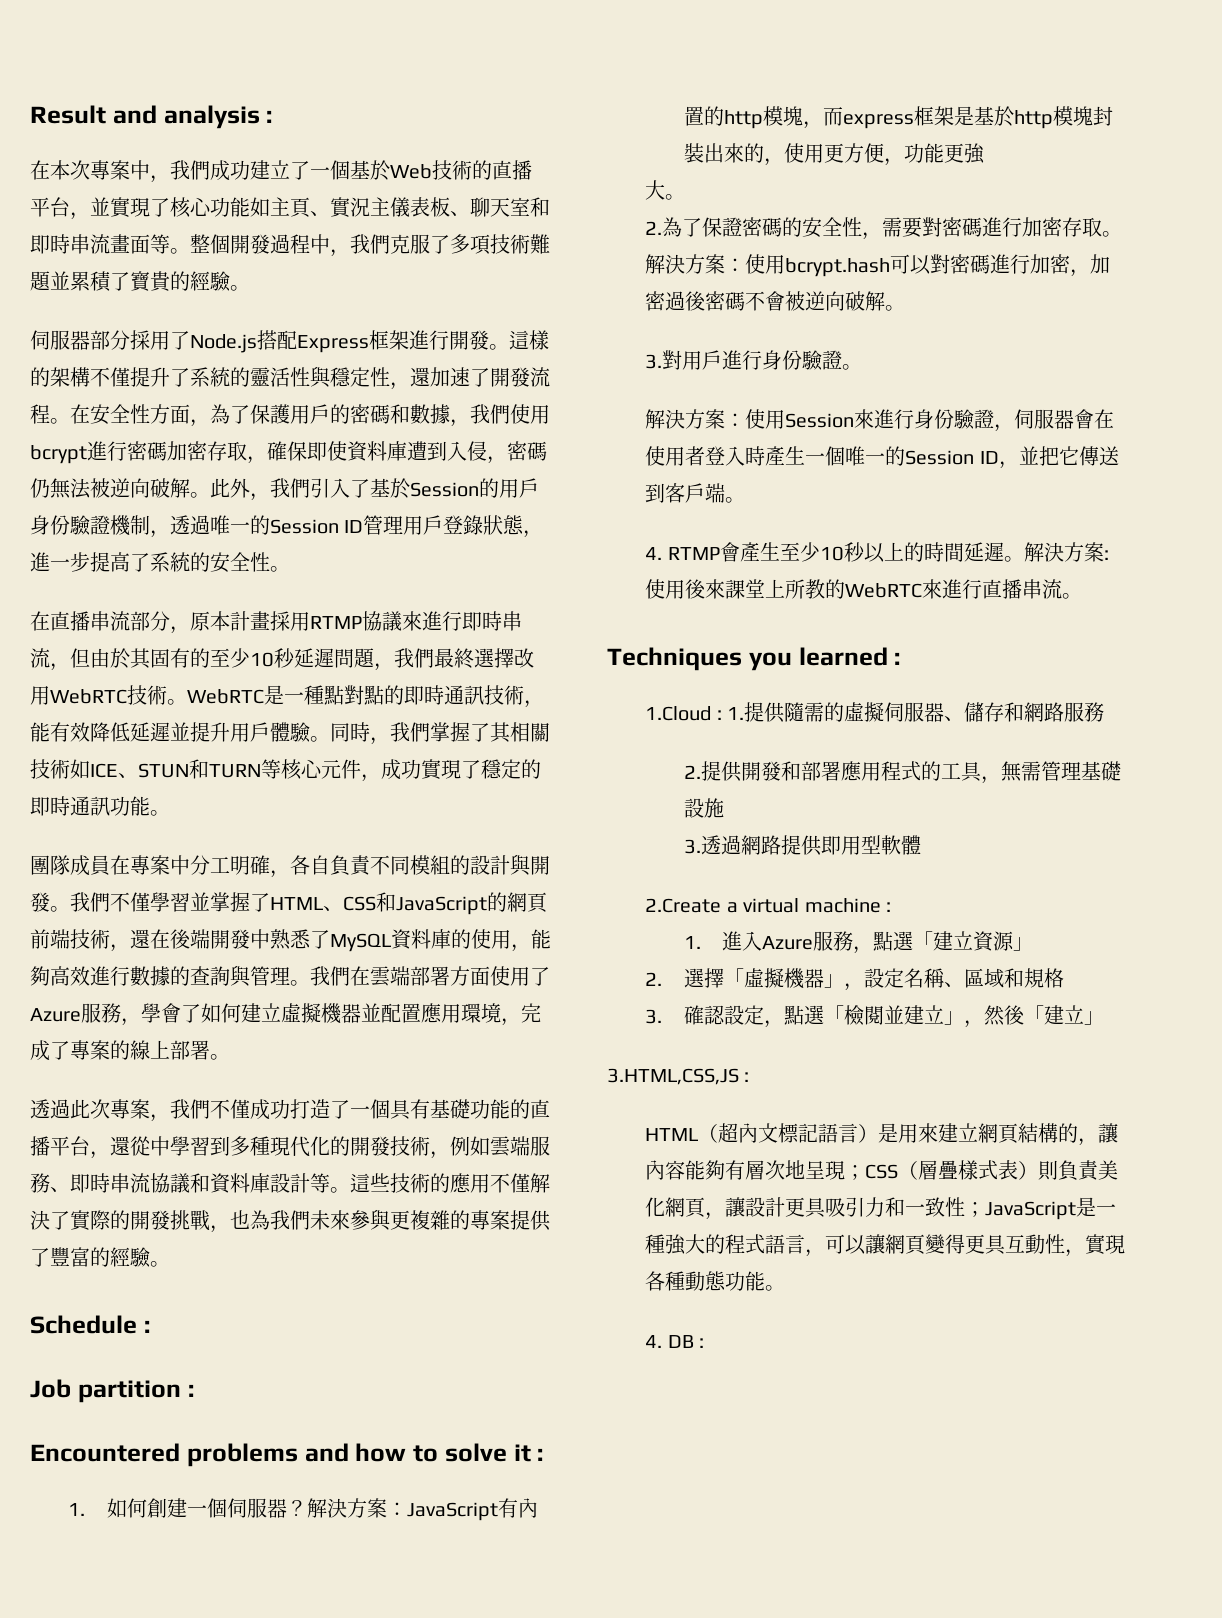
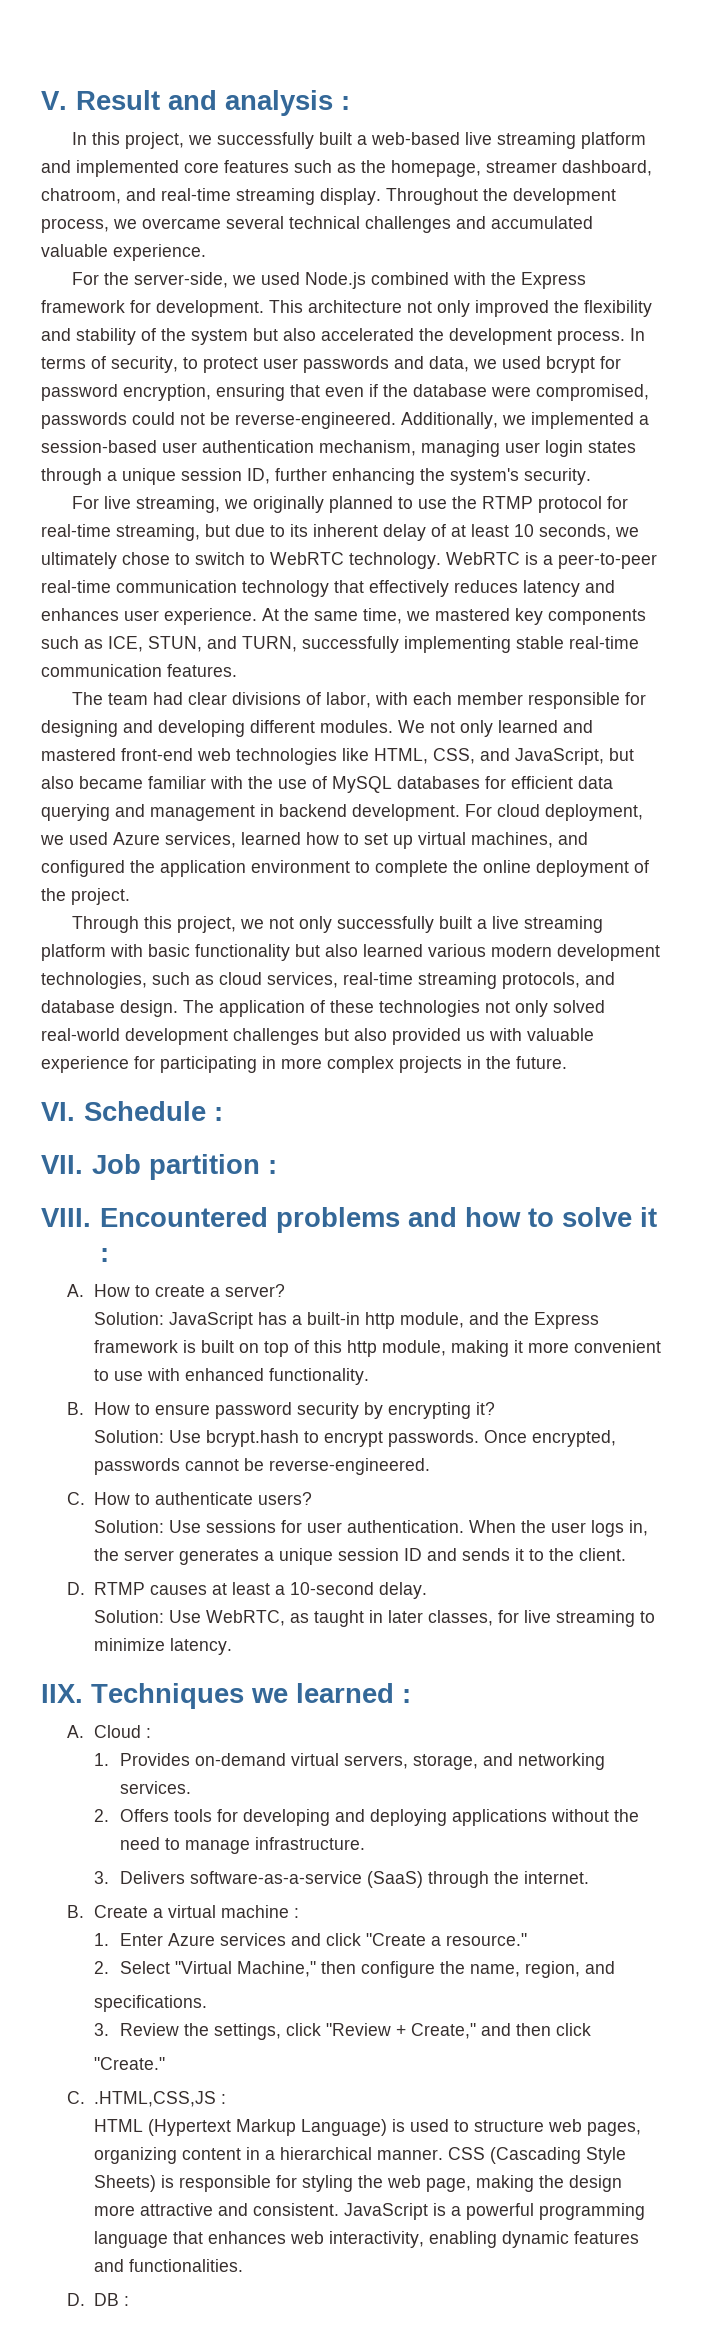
- Result and analysis :
+ V. Result and analysis :
- 在本次專案中，我們成功建立了一個基於Web技術的直播平台，並實現了核心功能如主頁、實況主儀表板、聊天室和即時串流畫面等。整個開發過程中，我們克服了多項技術難題並累積了寶貴的經驗。
- 伺服器部分採用了Node.js搭配Express框架進行開發。這樣的架構不僅提升了系統的靈活性與穩定性，還加速了開發流程。在安全性方面，為了保護用戶的密碼和數據，我們使用bcrypt進行密碼加密存取，確保即使資料庫遭到入侵，密碼仍無法被逆向破解。此外，我們引入了基於Session的用戶身份驗證機制，透過唯一的Session ID管理用戶登錄狀態，進一步提高了系統的安全性。
- 在直播串流部分，原本計畫採用RTMP協議來進行即時串流，但由於其固有的至少10秒延遲問題，我們最終選擇改用WebRTC技術。WebRTC是一種點對點的即時通訊技術，能有效降低延遲並提升用戶體驗。同時，我們掌握了其相關技術如ICE、STUN和TURN等核心元件，成功實現了穩定的即時通訊功能。
- 團隊成員在專案中分工明確，各自負責不同模組的設計與開發。我們不僅學習並掌握了HTML、CSS和JavaScript的網頁前端技術，還在後端開發中熟悉了MySQL資料庫的使用，能夠高效進行數據的查詢與管理。我們在雲端部署方面使用了Azure服務，學會了如何建立虛擬機器並配置應用環境，完成了專案的線上部署。
- 透過此次專案，我們不僅成功打造了一個具有基礎功能的直播平台，還從中學習到多種現代化的開發技術，例如雲端服務、即時串流協議和資料庫設計等。這些技術的應用不僅解決了實際的開發挑戰，也為我們未來參與更複雜的專案提供了豐富的經驗。
- Schedule :
+ In this project, we successfully built a web-based live streaming platform and implemented core features such as the homepage, streamer dashboard, chatroom, and real-time streaming display. Throughout the development process, we overcame several technical challenges and accumulated valuable experience.
+ For the server-side, we used Node.js combined with the Express framework for development. This architecture not only improved the flexibility and stability of the system but also accelerated the development process. In terms of security, to protect user passwords and data, we used bcrypt for password encryption, ensuring that even if the database were compromised, passwords could not be reverse-engineered. Additionally, we implemented a session-based user authentication mechanism, managing user login states through a unique session ID, further enhancing the system's security.
+ For live streaming, we originally planned to use the RTMP protocol for real-time streaming, but due to its inherent delay of at least 10 seconds, we ultimately chose to switch to WebRTC technology. WebRTC is a peer-to-peer real-time communication technology that effectively reduces latency and enhances user experience. At the same time, we mastered key components such as ICE, STUN, and TURN, successfully implementing stable real-time communication features.
+ The team had clear divisions of labor, with each member responsible for designing and developing different modules. We not only learned and mastered front-end web technologies like HTML, CSS, and JavaScript, but also became familiar with the use of MySQL databases for efficient data querying and management in backend development. For cloud deployment, we used Azure services, learned how to set up virtual machines, and configured the application environment to complete the online deployment of the project.
+ Through this project, we not only successfully built a live streaming platform with basic functionality but also learned various modern development technologies, such as cloud services, real-time streaming protocols, and database design. The application of these technologies not only solved real-world development challenges but also provided us with valuable experience for participating in more complex projects in the future.
+ VI. Schedule :
- Job partition :
+ VII. Job partition :
+ VIII.
- 1.如何創建一個伺服器？解決方案：JavaScript有內置的http模塊，而express框架是基於http模塊封裝出來的，使用更方便，功能更強
- 大。
- 2.為了保證密碼的安全性，需要對密碼進行加密存取。解決方案：使用bcrypt.hash可以對密碼進行加密，加密過後密碼不會被逆向破解。
- 3.對用戶進行身份驗證。
- 解決方案：使用Session來進行身份驗證，伺服器會在使用者登入時產生一個唯一的Session ID，並把它傳送到客戶端。
- 4. RTMP會產生至少10秒以上的時間延遲。解決方案:使用後來課堂上所教的WebRTC來進行直播串流。
- Techniques you learned :
+ A. How to create a server?
+ Solution: JavaScript has a built-in http module, and the Express framework is built on top of this http module, making it more convenient to use with enhanced functionality.
+ B. How to ensure password security by encrypting it?
+ Solution: Use bcrypt.hash to encrypt passwords. Once encrypted, passwords cannot be reverse-engineered.
+ C. How to authenticate users?
+ Solution: Use sessions for user authentication. When the user logs in, the server generates a unique session ID and sends it to the client.
+ D. RTMP causes at least a 10-second delay.
+ Solution: Use WebRTC, as taught in later classes, for live streaming to minimize latency.
+ IIX. Techniques we learned :
- 1.Cloud : 1.提供隨需的虛擬伺服器、儲存和網路服務
- 2.提供開發和部署應用程式的工具，無需管理基礎設施
- 3.透過網路提供即用型軟體
- 2.Create a virtual machine :
+ A. Cloud :
+ 1. Provides on-demand virtual servers, storage, and networking services.
+ 2. Offers tools for developing and deploying applications without the need to manage infrastructure.
+ 3. Delivers software-as-a-service (SaaS) through the internet.
+ B. Create a virtual machine :
- 1.進入Azure服務，點選「建立資源」
- 2.選擇「虛擬機器」，設定名稱、區域和規格
- 3.確認設定，點選「檢閱並建立」，然後「建立」
- 3.HTML,CSS,JS :
- HTML（超內文標記語言）是用來建立網頁結構的，讓內容能夠有層次地呈現；CSS（層疊樣式表）則負責美化網頁，讓設計更具吸引力和一致性；JavaScript是一種強大的程式語言，可以讓網頁變得更具互動性，實現各種動態功能。
- 4. DB :
+ 1. Enter Azure services and click "Create a resource."
+ 2. Select "Virtual Machine," then configure the name, region, and
+ specifications.
+ 3. Review the settings, click "Review + Create," and then click
+ "Create."
+ C. .HTML,CSS,JS :
+ HTML (Hypertext Markup Language) is used to structure web pages, organizing content in a hierarchical manner. CSS (Cascading Style Sheets) is responsible for styling the web page, making the design more attractive and consistent. JavaScript is a powerful programming language that enhances web interactivity, enabling dynamic features and functionalities.
+ D. DB :

